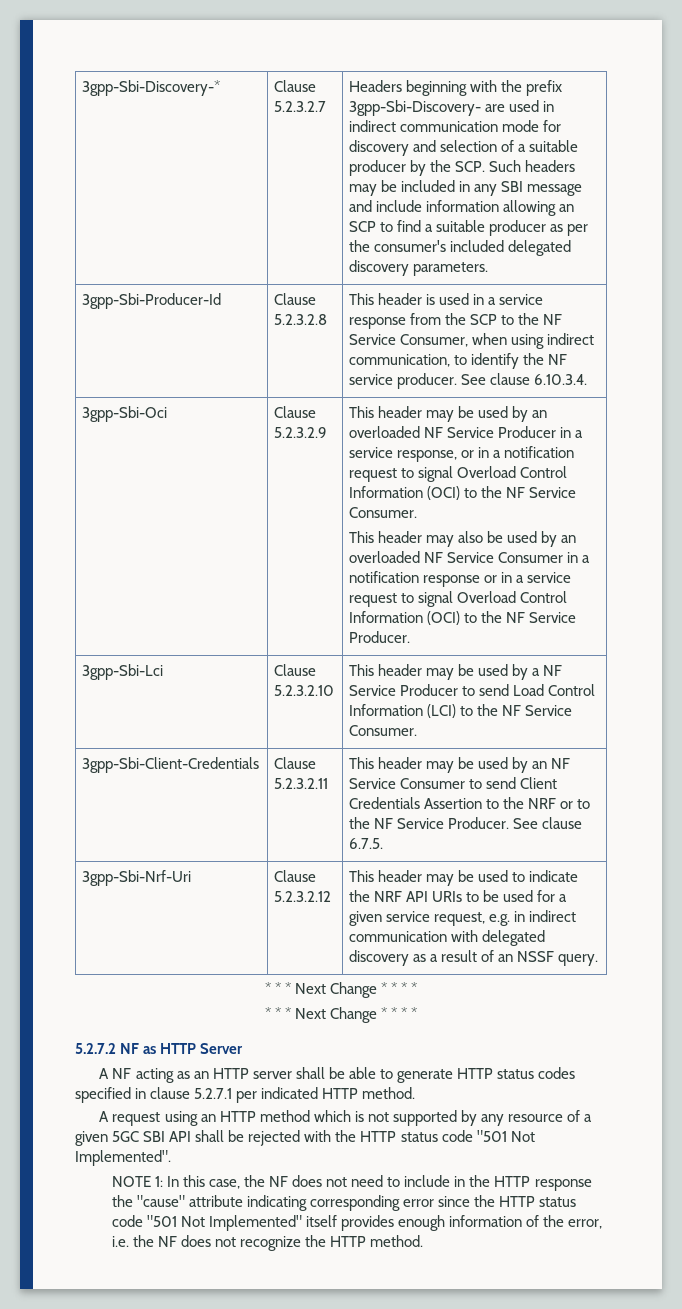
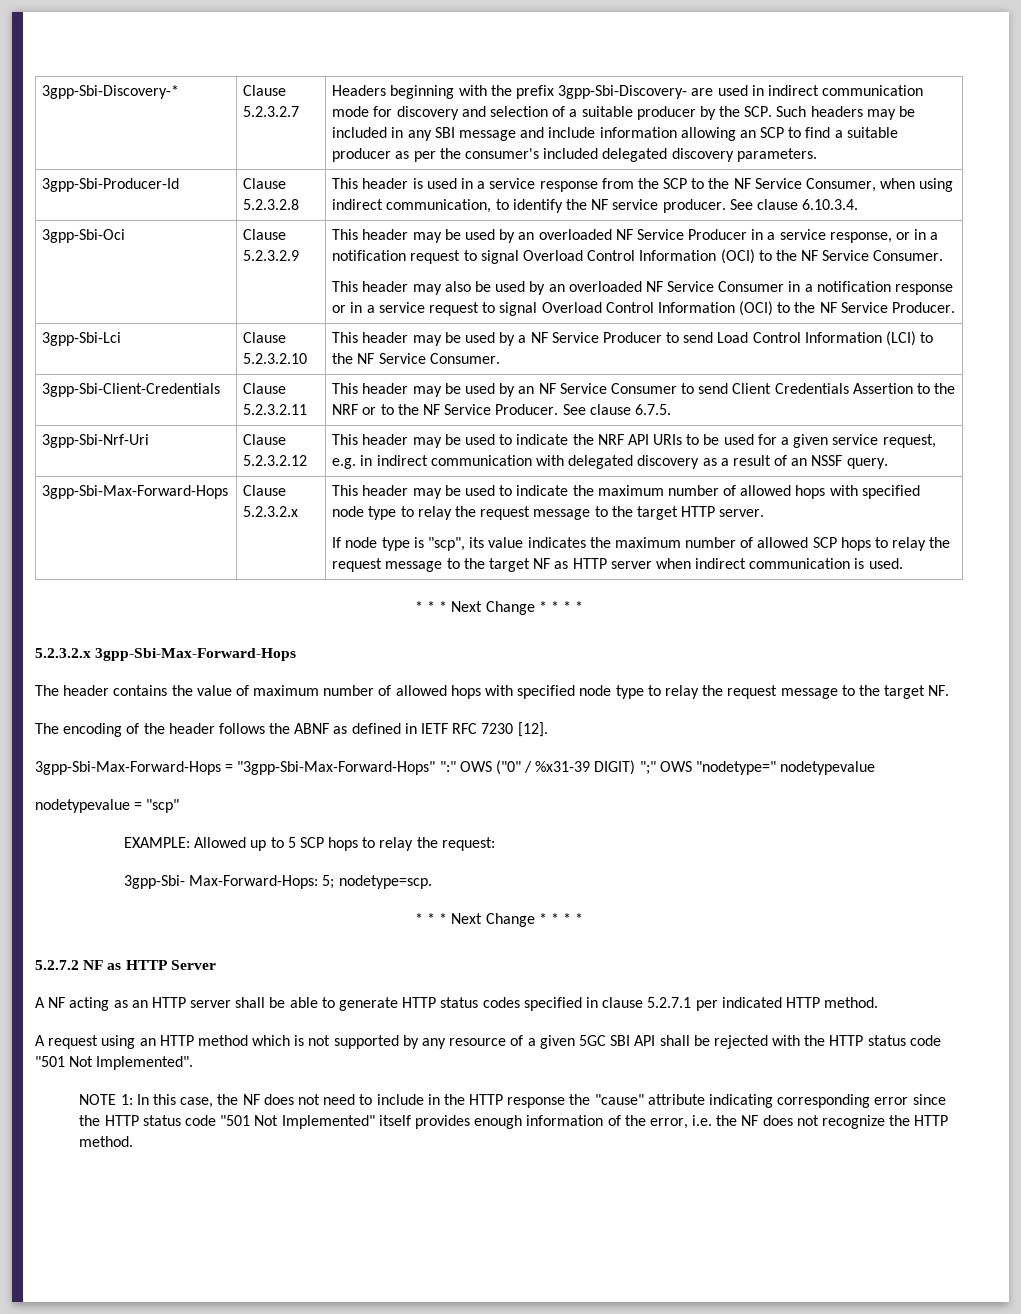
  3gpp-Sbi-Nrf-Uri | Clause 5.2.3.2.12 | This header may be used to indicate the NRF API URIs to be used for a given service request, e.g. in indirect communication with delegated discovery as a result of an NSSF query.
+ 3gpp-Sbi-Max-Forward-Hops | Clause 5.2.3.2.x | This header may be used to indicate the maximum number of allowed hops with specified node type to relay the request message to the target HTTP server.
+ If node type is "scp", its value indicates the maximum number of allowed SCP hops to relay the request message to the target NF as HTTP server when indirect communication is used.
  * * * Next Change * * * *
+ 5.2.3.2.x 3gpp-Sbi-Max-Forward-Hops
+ The header contains the value of maximum number of allowed hops with specified node type to relay the request message to the target NF.
+ The encoding of the header follows the ABNF as defined in IETF RFC 7230 [12].
+ 3gpp-Sbi-Max-Forward-Hops = "3gpp-Sbi-Max-Forward-Hops" ":" OWS ("0" / %x31-39 DIGIT) ";" OWS "nodetype=" nodetypevalue
+ nodetypevalue = "scp"
+ EXAMPLE: Allowed up to 5 SCP hops to relay the request:
+ 3gpp-Sbi- Max-Forward-Hops: 5; nodetype=scp.

